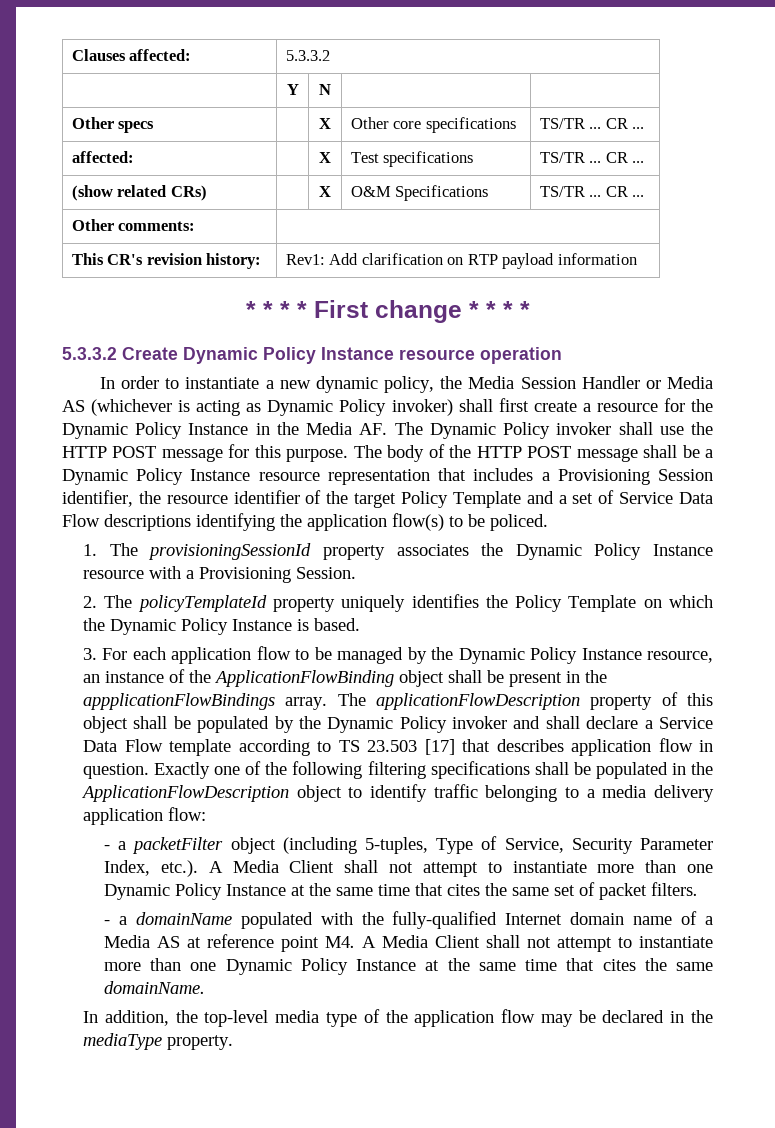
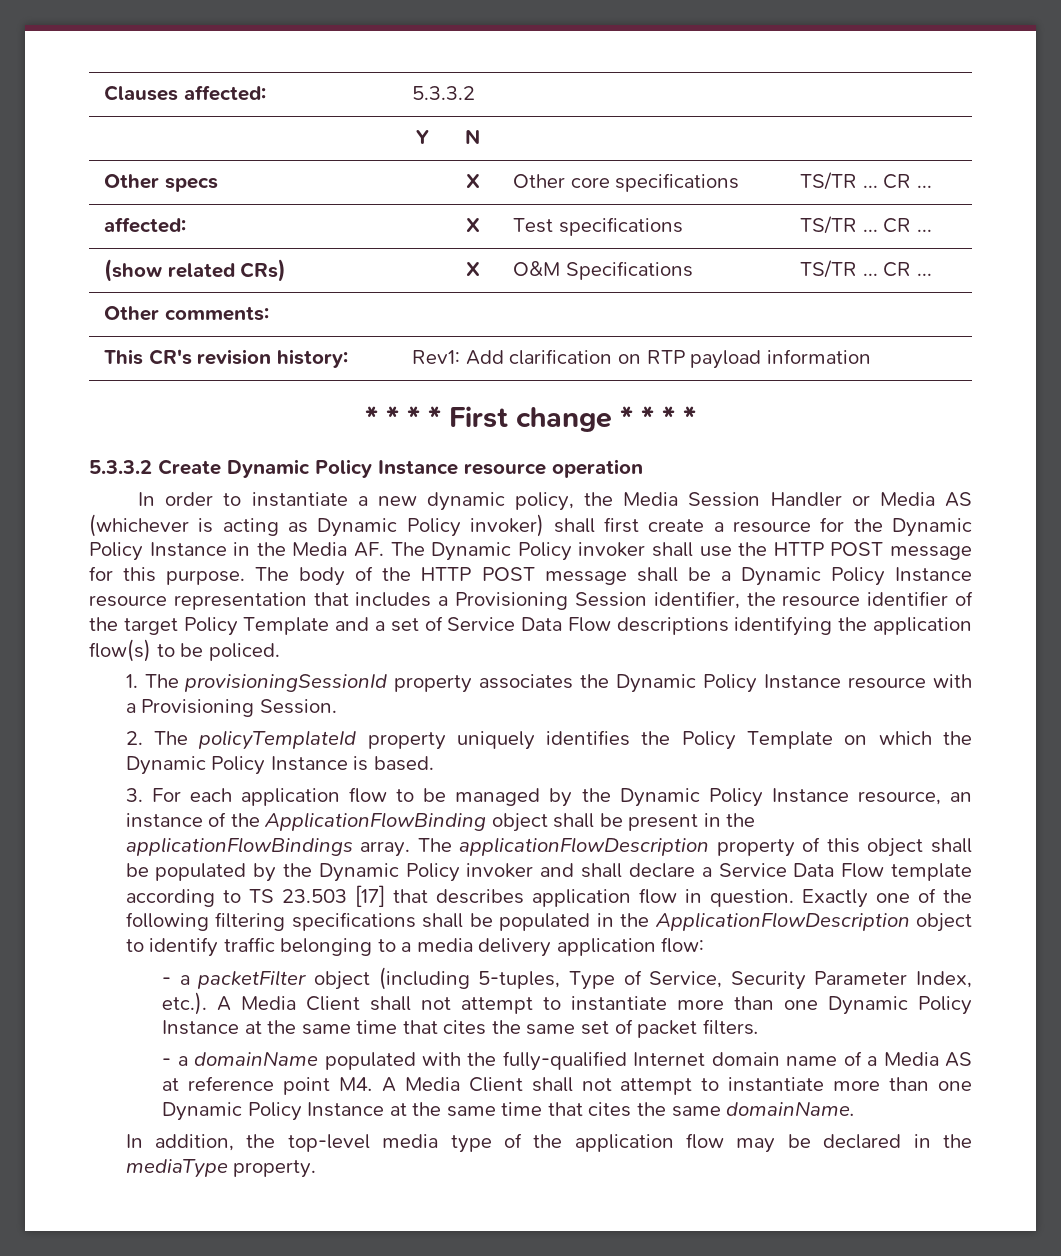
- 3. For each application flow to be managed by the Dynamic Policy Instance resource, an instance of the ApplicationFlowBinding object shall be present in the appplicationFlowBindings array.
+ 3. For each application flow to be managed by the Dynamic Policy Instance resource, an instance of the ApplicationFlowBinding object shall be present in the applicationFlowBindings array.

